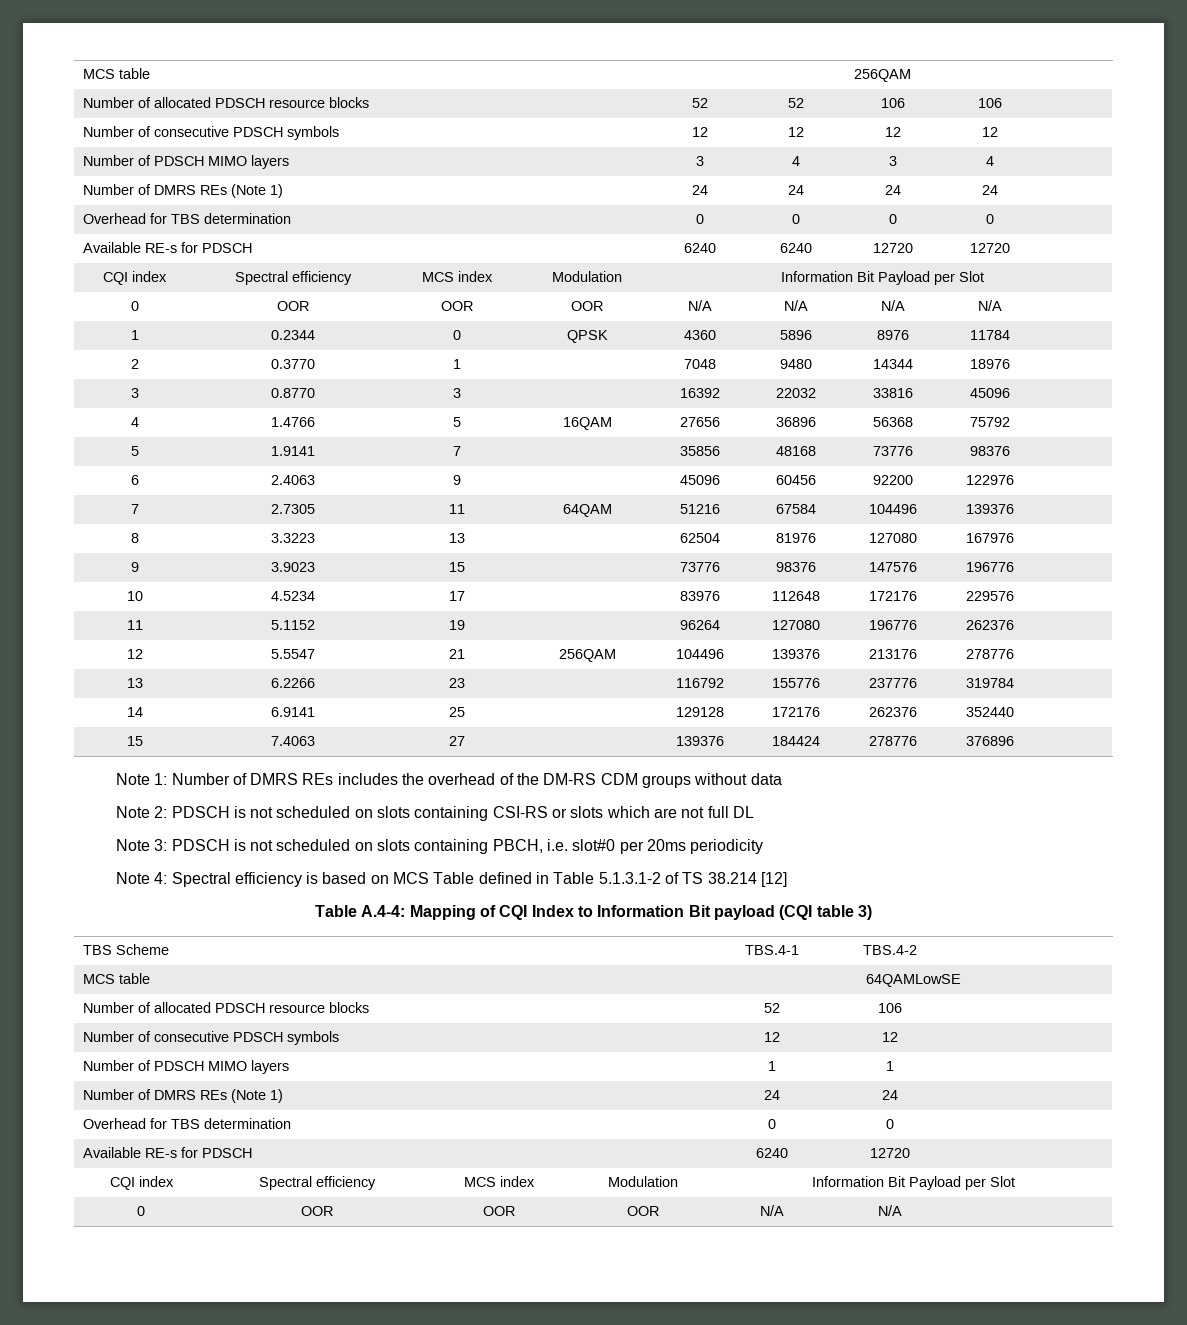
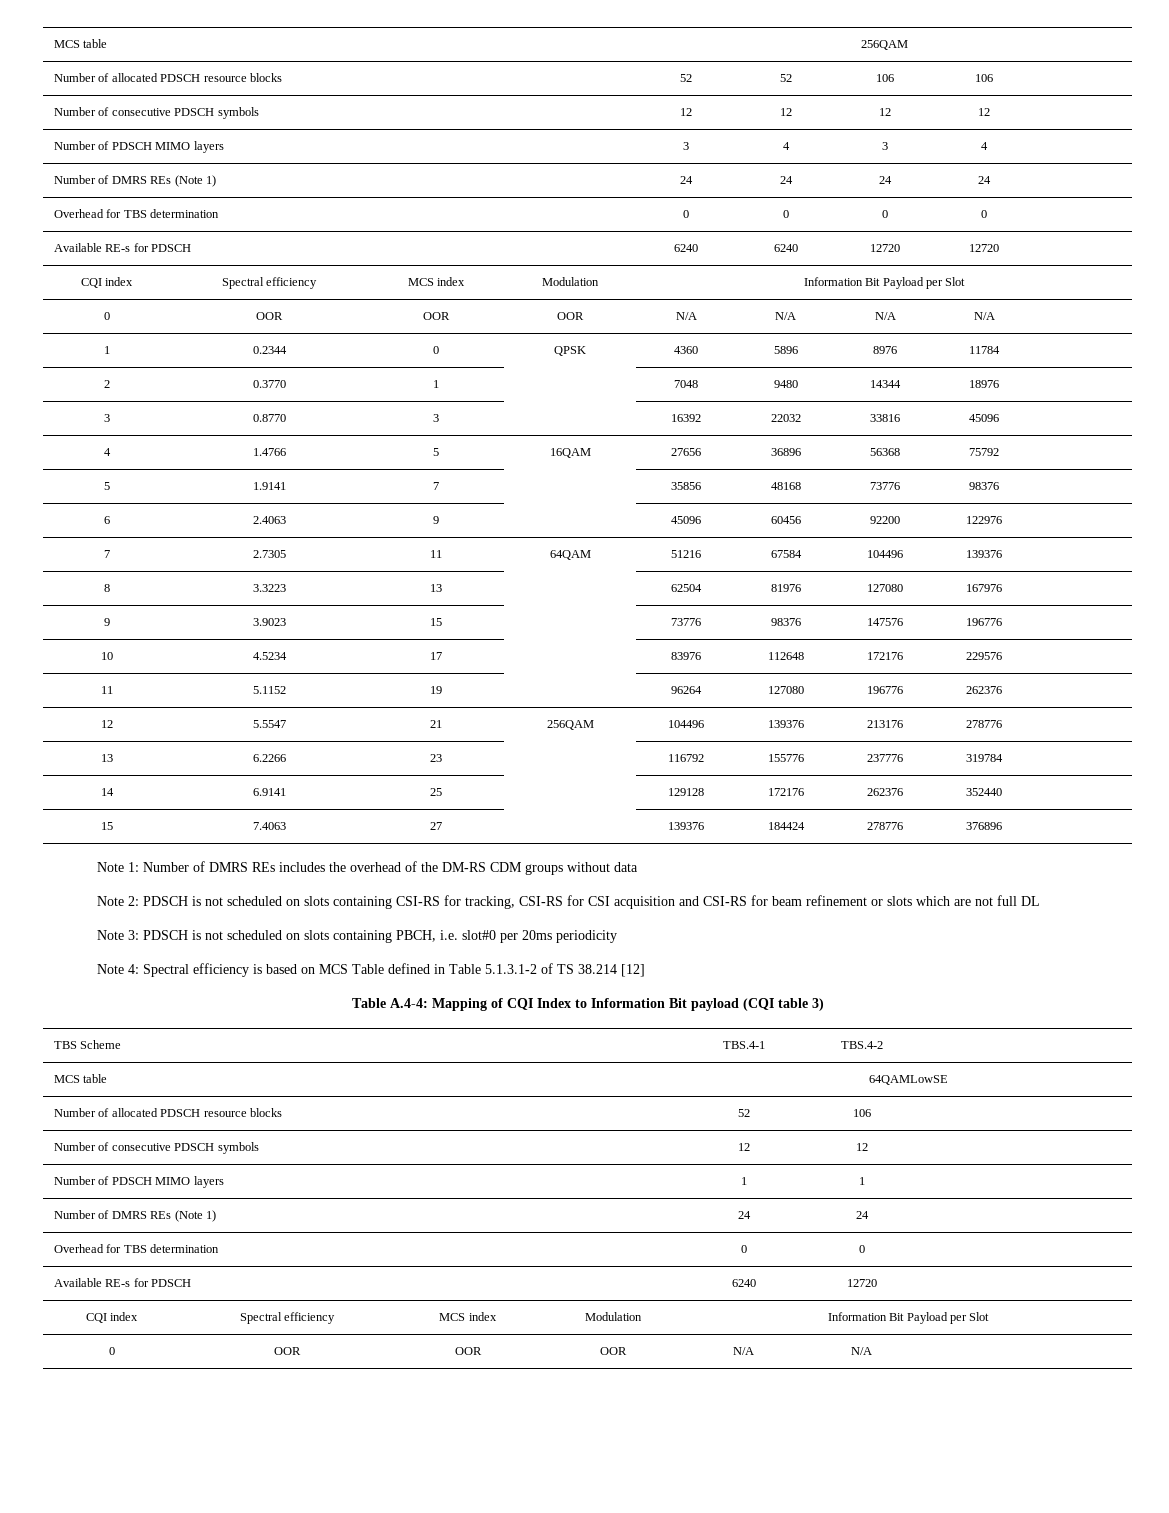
- Note 2: PDSCH is not scheduled on slots containing CSI-RS or slots which are not full DL
+ Note 2: PDSCH is not scheduled on slots containing CSI-RS for tracking, CSI-RS for CSI acquisition and CSI-RS for beam refinement or slots which are not full DL

